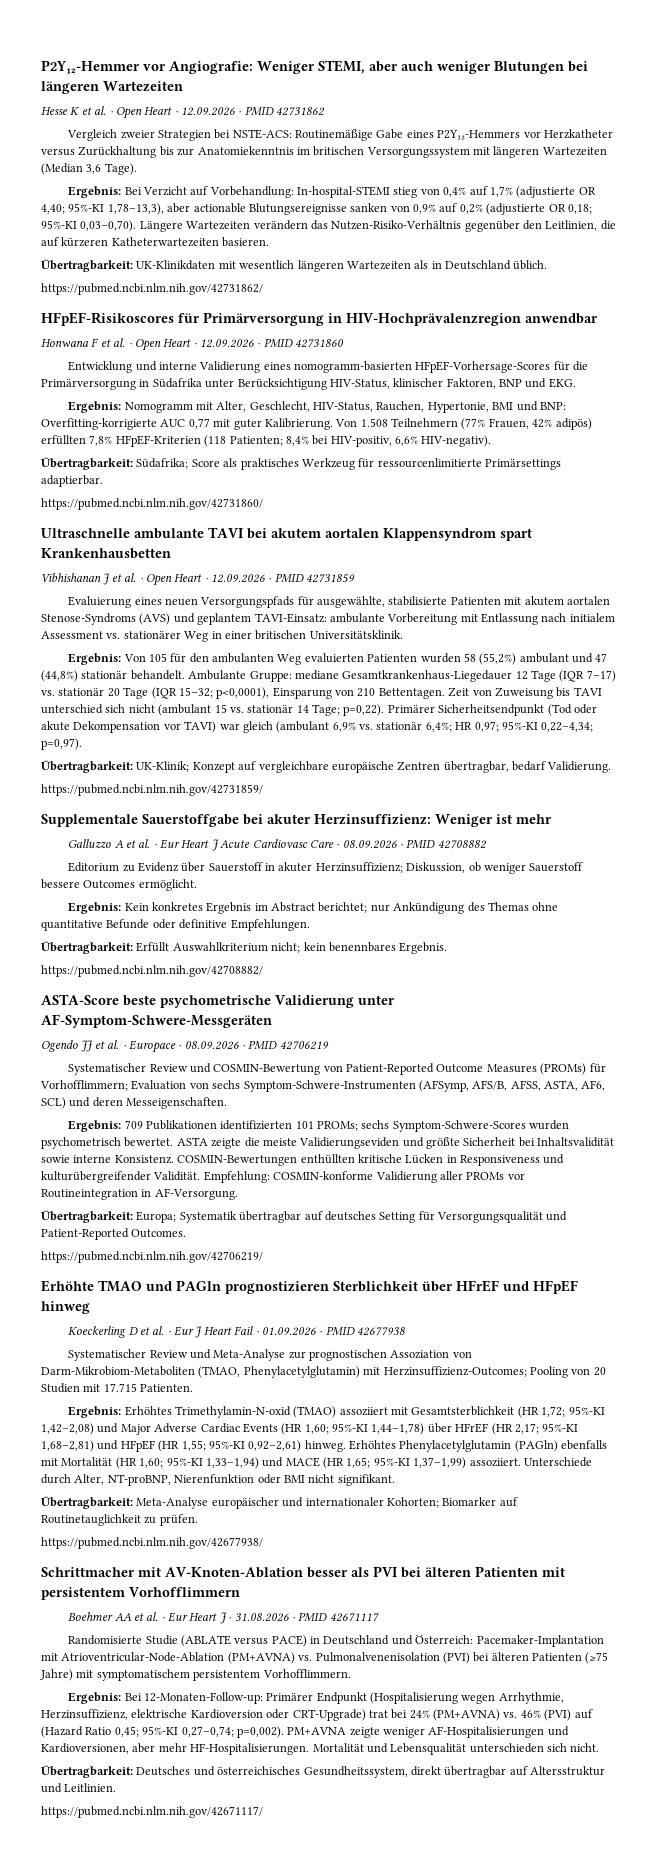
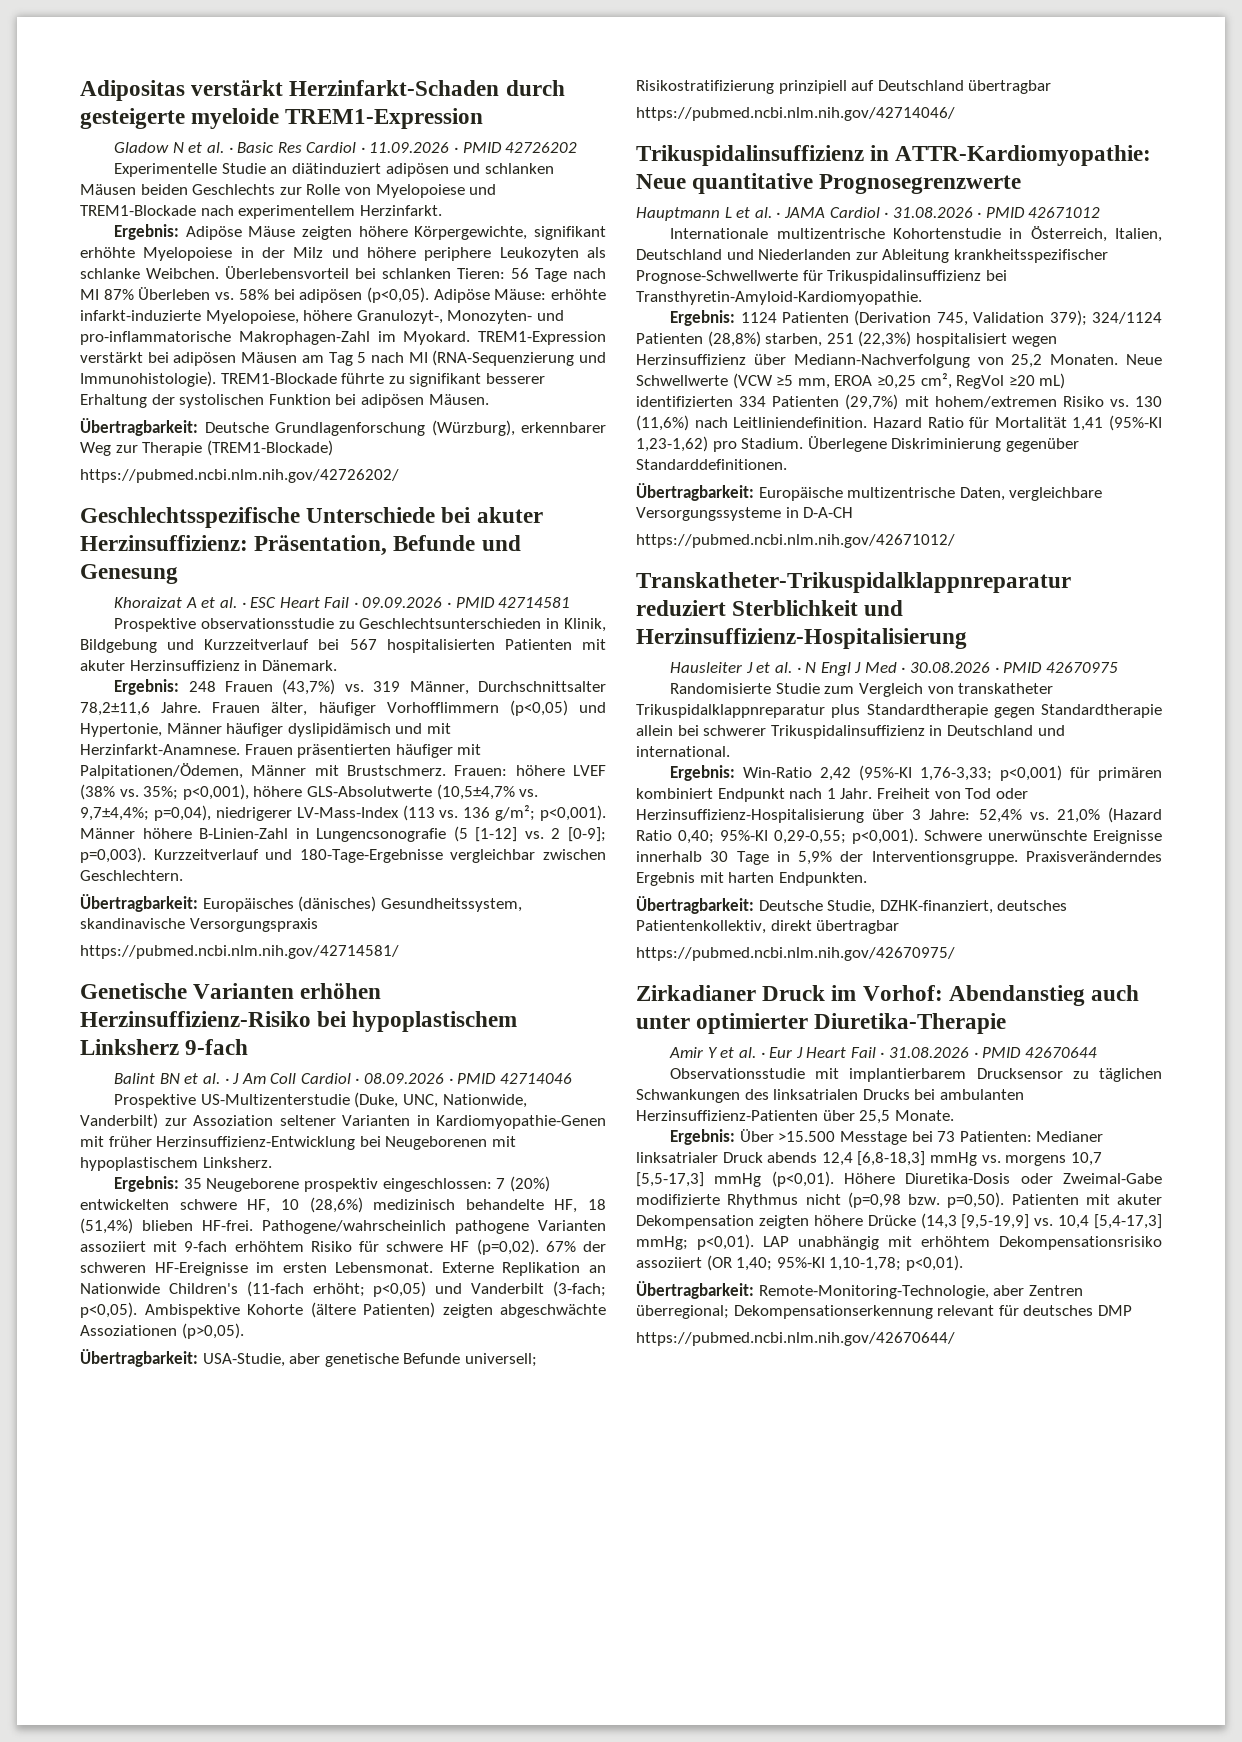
- P2Y₁₂-Hemmer vor Angiografie: Weniger STEMI, aber auch weniger Blutungen bei längeren Wartezeiten
- Hesse K et al. · Open Heart · 12.09.2026 · PMID 42731862
- Vergleich zweier Strategien bei NSTE-ACS: Routinemäßige Gabe eines P2Y₁₂-Hemmers vor Herzkatheter versus Zurückhaltung bis zur Anatomiekenntnis im britischen Versorgungssystem mit längeren Wartezeiten (Median 3,6 Tage).
- Ergebnis: Bei Verzicht auf Vorbehandlung: In-hospital-STEMI stieg von 0,4% auf 1,7% (adjustierte OR 4,40; 95%-KI 1,78–13,3), aber actionable Blutungsereignisse sanken von 0,9% auf 0,2% (adjustierte OR 0,18; 95%-KI 0,03–0,70). Längere Wartezeiten verändern das Nutzen-Risiko-Verhältnis gegenüber den Leitlinien, die auf kürzeren Katheterwartezeiten basieren.
- Übertragbarkeit: UK-Klinikdaten mit wesentlich längeren Wartezeiten als in Deutschland üblich.
- https://pubmed.ncbi.nlm.nih.gov/42731862/
- HFpEF-Risikoscores für Primärversorgung in HIV-Hochprävalenzregion anwendbar
- Honwana F et al. · Open Heart · 12.09.2026 · PMID 42731860
- Entwicklung und interne Validierung eines nomogramm-basierten HFpEF-Vorhersage-Scores für die Primärversorgung in Südafrika unter Berücksichtigung HIV-Status, klinischer Faktoren, BNP und EKG.
- Ergebnis: Nomogramm mit Alter, Geschlecht, HIV-Status, Rauchen, Hypertonie, BMI und BNP: Overfitting-korrigierte AUC 0,77 mit guter Kalibrierung. Von 1.508 Teilnehmern (77% Frauen, 42% adipös) erfüllten 7,8% HFpEF-Kriterien (118 Patienten; 8,4% bei HIV-positiv, 6,6% HIV-negativ).
- Übertragbarkeit: Südafrika; Score als praktisches Werkzeug für ressourcenlimitierte Primärsettings adaptierbar.
- https://pubmed.ncbi.nlm.nih.gov/42731860/
- Ultraschnelle ambulante TAVI bei akutem aortalen Klappensyndrom spart Krankenhausbetten
- Vibhishanan J et al. · Open Heart · 12.09.2026 · PMID 42731859
- Evaluierung eines neuen Versorgungspfads für ausgewählte, stabilisierte Patienten mit akutem aortalen Stenose-Syndroms (AVS) und geplantem TAVI-Einsatz: ambulante Vorbereitung mit Entlassung nach initialem Assessment vs. stationärer Weg in einer britischen Universitätsklinik.
- Ergebnis: Von 105 für den ambulanten Weg evaluierten Patienten wurden 58 (55,2%) ambulant und 47 (44,8%) stationär behandelt. Ambulante Gruppe: mediane Gesamtkrankenhaus-Liegedauer 12 Tage (IQR 7–17) vs. stationär 20 Tage (IQR 15–32; p<0,0001), Einsparung von 210 Bettentagen. Zeit von Zuweisung bis TAVI unterschied sich nicht (ambulant 15 vs. stationär 14 Tage; p=0,22). Primärer Sicherheitsendpunkt (Tod oder akute Dekompensation vor TAVI) war gleich (ambulant 6,9% vs. stationär 6,4%; HR 0,97; 95%-KI 0,22–4,34; p=0,97).
- Übertragbarkeit: UK-Klinik; Konzept auf vergleichbare europäische Zentren übertragbar, bedarf Validierung.
- https://pubmed.ncbi.nlm.nih.gov/42731859/
- Supplementale Sauerstoffgabe bei akuter Herzinsuffizienz: Weniger ist mehr
- Galluzzo A et al. · Eur Heart J Acute Cardiovasc Care · 08.09.2026 · PMID 42708882
- Editorium zu Evidenz über Sauerstoff in akuter Herzinsuffizienz; Diskussion, ob weniger Sauerstoff bessere Outcomes ermöglicht.
- Ergebnis: Kein konkretes Ergebnis im Abstract berichtet; nur Ankündigung des Themas ohne quantitative Befunde oder definitive Empfehlungen.
- Übertragbarkeit: Erfüllt Auswahlkriterium nicht; kein benennbares Ergebnis.
- https://pubmed.ncbi.nlm.nih.gov/42708882/
- ASTA-Score beste psychometrische Validierung unter AF-Symptom-Schwere-Messgeräten
- Ogendo JJ et al. · Europace · 08.09.2026 · PMID 42706219
- Systematischer Review und COSMIN-Bewertung von Patient-Reported Outcome Measures (PROMs) für Vorhofflimmern; Evaluation von sechs Symptom-Schwere-Instrumenten (AFSymp, AFS/B, AFSS, ASTA, AF6, SCL) und deren Messeigenschaften.
- Ergebnis: 709 Publikationen identifizierten 101 PROMs; sechs Symptom-Schwere-Scores wurden psychometrisch bewertet. ASTA zeigte die meiste Validierungseviden und größte Sicherheit bei Inhaltsvalidität sowie interne Konsistenz. COSMIN-Bewertungen enthüllten kritische Lücken in Responsiveness und kulturübergreifender Validität. Empfehlung: COSMIN-konforme Validierung aller PROMs vor Routineintegration in AF-Versorgung.
- Übertragbarkeit: Europa; Systematik übertragbar auf deutsches Setting für Versorgungsqualität und Patient-Reported Outcomes.
- https://pubmed.ncbi.nlm.nih.gov/42706219/
- Erhöhte TMAO und PAGln prognostizieren Sterblichkeit über HFrEF und HFpEF hinweg
- Koeckerling D et al. · Eur J Heart Fail · 01.09.2026 · PMID 42677938
- Systematischer Review und Meta-Analyse zur prognostischen Assoziation von Darm-Mikrobiom-Metaboliten (TMAO, Phenylacetylglutamin) mit Herzinsuffizienz-Outcomes; Pooling von 20 Studien mit 17.715 Patienten.
- Ergebnis: Erhöhtes Trimethylamin-N-oxid (TMAO) assoziiert mit Gesamtsterblichkeit (HR 1,72; 95%-KI 1,42–2,08) und Major Adverse Cardiac Events (HR 1,60; 95%-KI 1,44–1,78) über HFrEF (HR 2,17; 95%-KI 1,68–2,81) und HFpEF (HR 1,55; 95%-KI 0,92–2,61) hinweg. Erhöhtes Phenylacetylglutamin (PAGln) ebenfalls mit Mortalität (HR 1,60; 95%-KI 1,33–1,94) und MACE (HR 1,65; 95%-KI 1,37–1,99) assoziiert. Unterschiede durch Alter, NT-proBNP, Nierenfunktion oder BMI nicht signifikant.
- Übertragbarkeit: Meta-Analyse europäischer und internationaler Kohorten; Biomarker auf Routinetauglichkeit zu prüfen.
- https://pubmed.ncbi.nlm.nih.gov/42677938/
- Schrittmacher mit AV-Knoten-Ablation besser als PVI bei älteren Patienten mit persistentem Vorhofflimmern
- Boehmer AA et al. · Eur Heart J · 31.08.2026 · PMID 42671117
- Randomisierte Studie (ABLATE versus PACE) in Deutschland und Österreich: Pacemaker-Implantation mit Atrioventricular-Node-Ablation (PM+AVNA) vs. Pulmonalvenenisolation (PVI) bei älteren Patienten (≥75 Jahre) mit symptomatischem persistentem Vorhofflimmern.
- Ergebnis: Bei 12-Monaten-Follow-up: Primärer Endpunkt (Hospitalisierung wegen Arrhythmie, Herzinsuffizienz, elektrische Kardioversion oder CRT-Upgrade) trat bei 24% (PM+AVNA) vs. 46% (PVI) auf (Hazard Ratio 0,45; 95%-KI 0,27–0,74; p=0,002). PM+AVNA zeigte weniger AF-Hospitalisierungen und Kardioversionen, aber mehr HF-Hospitalisierungen. Mortalität und Lebensqualität unterschieden sich nicht.
- Übertragbarkeit: Deutsches und österreichisches Gesundheitssystem, direkt übertragbar auf Altersstruktur und Leitlinien.
- https://pubmed.ncbi.nlm.nih.gov/42671117/
+ Adipositas verstärkt Herzinfarkt-Schaden durch gesteigerte myeloide TREM1-Expression
+ Gladow N et al. · Basic Res Cardiol · 11.09.2026 · PMID 42726202
+ Experimentelle Studie an diätinduziert adipösen und schlanken Mäusen beiden Geschlechts zur Rolle von Myelopoiese und TREM1-Blockade nach experimentellem Herzinfarkt.
+ Ergebnis: Adipöse Mäuse zeigten höhere Körpergewichte, signifikant erhöhte Myelopoiese in der Milz und höhere periphere Leukozyten als schlanke Weibchen. Überlebensvorteil bei schlanken Tieren: 56 Tage nach MI 87% Überleben vs. 58% bei adipösen (p<0,05). Adipöse Mäuse: erhöhte infarkt-induzierte Myelopoiese, höhere Granulozyt-, Monozyten- und pro-inflammatorische Makrophagen-Zahl im Myokard. TREM1-Expression verstärkt bei adipösen Mäusen am Tag 5 nach MI (RNA-Sequenzierung und Immunohistologie). TREM1-Blockade führte zu signifikant besserer Erhaltung der systolischen Funktion bei adipösen Mäusen.
+ Übertragbarkeit: Deutsche Grundlagenforschung (Würzburg), erkennbarer Weg zur Therapie (TREM1-Blockade)
+ https://pubmed.ncbi.nlm.nih.gov/42726202/
+ Geschlechtsspezifische Unterschiede bei akuter Herzinsuffizienz: Präsentation, Befunde und Genesung
+ Khoraizat A et al. · ESC Heart Fail · 09.09.2026 · PMID 42714581
+ Prospektive observationsstudie zu Geschlechtsunterschieden in Klinik, Bildgebung und Kurzzeitverlauf bei 567 hospitalisierten Patienten mit akuter Herzinsuffizienz in Dänemark.
+ Ergebnis: 248 Frauen (43,7%) vs. 319 Männer, Durchschnittsalter 78,2±11,6 Jahre. Frauen älter, häufiger Vorhofflimmern (p<0,05) und Hypertonie, Männer häufiger dyslipidämisch und mit Herzinfarkt-Anamnese. Frauen präsentierten häufiger mit Palpitationen/Ödemen, Männer mit Brustschmerz. Frauen: höhere LVEF (38% vs. 35%; p<0,001), höhere GLS-Absolutwerte (10,5±4,7% vs. 9,7±4,4%; p=0,04), niedrigerer LV-Mass-Index (113 vs. 136 g/m²; p<0,001). Männer höhere B-Linien-Zahl in Lungencsonografie (5 [1-12] vs. 2 [0-9]; p=0,003). Kurzzeitverlauf und 180-Tage-Ergebnisse vergleichbar zwischen Geschlechtern.
+ Übertragbarkeit: Europäisches (dänisches) Gesundheitssystem, skandinavische Versorgungspraxis
+ https://pubmed.ncbi.nlm.nih.gov/42714581/
+ Genetische Varianten erhöhen Herzinsuffizienz-Risiko bei hypoplastischem Linksherz 9-fach
+ Balint BN et al. · J Am Coll Cardiol · 08.09.2026 · PMID 42714046
+ Prospektive US-Multizenterstudie (Duke, UNC, Nationwide, Vanderbilt) zur Assoziation seltener Varianten in Kardiomyopathie-Genen mit früher Herzinsuffizienz-Entwicklung bei Neugeborenen mit hypoplastischem Linksherz.
+ Ergebnis: 35 Neugeborene prospektiv eingeschlossen: 7 (20%) entwickelten schwere HF, 10 (28,6%) medizinisch behandelte HF, 18 (51,4%) blieben HF-frei. Pathogene/wahrscheinlich pathogene Varianten assoziiert mit 9-fach erhöhtem Risiko für schwere HF (p=0,02). 67% der schweren HF-Ereignisse im ersten Lebensmonat. Externe Replikation an Nationwide Children's (11-fach erhöht; p<0,05) und Vanderbilt (3-fach; p<0,05). Ambispektive Kohorte (ältere Patienten) zeigten abgeschwächte Assoziationen (p>0,05).
+ Übertragbarkeit: USA-Studie, aber genetische Befunde universell; Risikostratifizierung prinzipiell auf Deutschland übertragbar
+ https://pubmed.ncbi.nlm.nih.gov/42714046/
+ Trikuspidalinsuffizienz in ATTR-Kardiomyopathie: Neue quantitative Prognosegrenzwerte
+ Hauptmann L et al. · JAMA Cardiol · 31.08.2026 · PMID 42671012
+ Internationale multizentrische Kohortenstudie in Österreich, Italien, Deutschland und Niederlanden zur Ableitung krankheitsspezifischer Prognose-Schwellwerte für Trikuspidalinsuffizienz bei Transthyretin-Amyloid-Kardiomyopathie.
+ Ergebnis: 1124 Patienten (Derivation 745, Validation 379); 324/1124 Patienten (28,8%) starben, 251 (22,3%) hospitalisiert wegen Herzinsuffizienz über Mediann-Nachverfolgung von 25,2 Monaten. Neue Schwellwerte (VCW ≥5 mm, EROA ≥0,25 cm², RegVol ≥20 mL) identifizierten 334 Patienten (29,7%) mit hohem/extremen Risiko vs. 130 (11,6%) nach Leitliniendefinition. Hazard Ratio für Mortalität 1,41 (95%-KI 1,23-1,62) pro Stadium. Überlegene Diskriminierung gegenüber Standarddefinitionen.
+ Übertragbarkeit: Europäische multizentrische Daten, vergleichbare Versorgungssysteme in D-A-CH
+ https://pubmed.ncbi.nlm.nih.gov/42671012/
+ Transkatheter-Trikuspidalklappnreparatur reduziert Sterblichkeit und Herzinsuffizienz-Hospitalisierung
+ Hausleiter J et al. · N Engl J Med · 30.08.2026 · PMID 42670975
+ Randomisierte Studie zum Vergleich von transkatheter Trikuspidalklappnreparatur plus Standardtherapie gegen Standardtherapie allein bei schwerer Trikuspidalinsuffizienz in Deutschland und international.
+ Ergebnis: Win-Ratio 2,42 (95%-KI 1,76-3,33; p<0,001) für primären kombiniert Endpunkt nach 1 Jahr. Freiheit von Tod oder Herzinsuffizienz-Hospitalisierung über 3 Jahre: 52,4% vs. 21,0% (Hazard Ratio 0,40; 95%-KI 0,29-0,55; p<0,001). Schwere unerwünschte Ereignisse innerhalb 30 Tage in 5,9% der Interventionsgruppe. Praxisveränderndes Ergebnis mit harten Endpunkten.
+ Übertragbarkeit: Deutsche Studie, DZHK-finanziert, deutsches Patientenkollektiv, direkt übertragbar
+ https://pubmed.ncbi.nlm.nih.gov/42670975/
+ Zirkadianer Druck im Vorhof: Abendanstieg auch unter optimierter Diuretika-Therapie
+ Amir Y et al. · Eur J Heart Fail · 31.08.2026 · PMID 42670644
+ Observationsstudie mit implantierbarem Drucksensor zu täglichen Schwankungen des linksatrialen Drucks bei ambulanten Herzinsuffizienz-Patienten über 25,5 Monate.
+ Ergebnis: Über >15.500 Messtage bei 73 Patienten: Medianer linksatrialer Druck abends 12,4 [6,8-18,3] mmHg vs. morgens 10,7 [5,5-17,3] mmHg (p<0,01). Höhere Diuretika-Dosis oder Zweimal-Gabe modifizierte Rhythmus nicht (p=0,98 bzw. p=0,50). Patienten mit akuter Dekompensation zeigten höhere Drücke (14,3 [9,5-19,9] vs. 10,4 [5,4-17,3] mmHg; p<0,01). LAP unabhängig mit erhöhtem Dekompensationsrisiko assoziiert (OR 1,40; 95%-KI 1,10-1,78; p<0,01).
+ Übertragbarkeit: Remote-Monitoring-Technologie, aber Zentren überregional; Dekompensationserkennung relevant für deutsches DMP
+ https://pubmed.ncbi.nlm.nih.gov/42670644/

